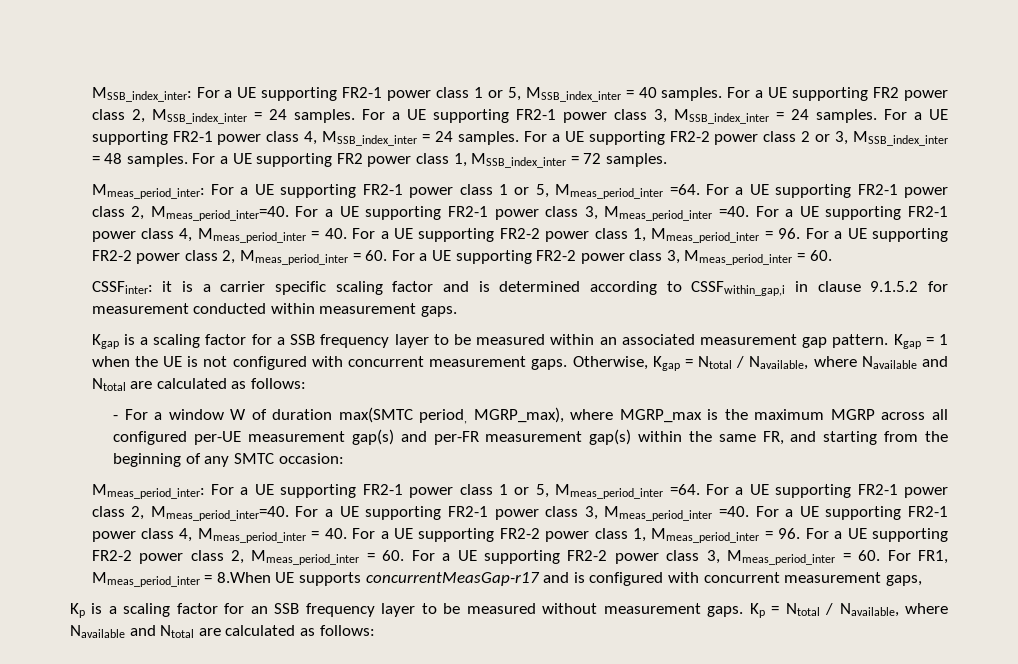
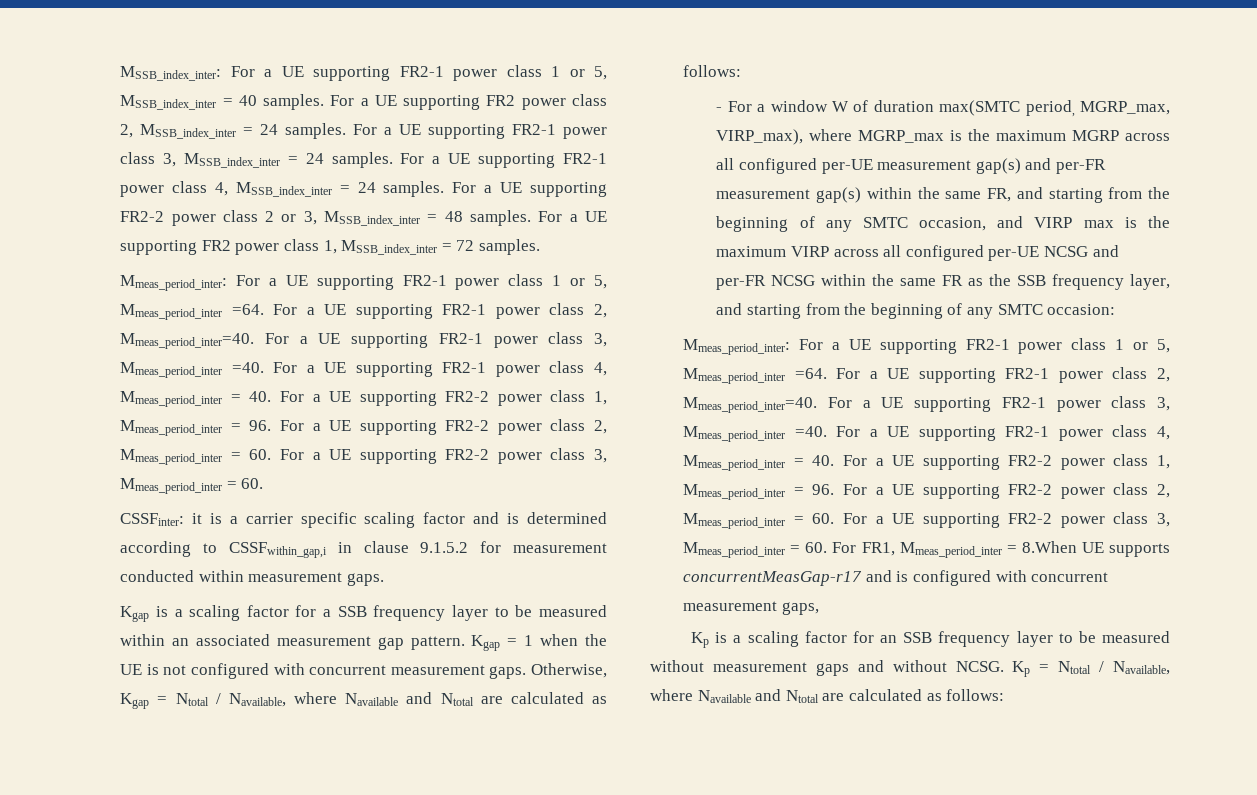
- - For a window W of duration max(SMTC period, MGRP_max), where MGRP_max is the maximum MGRP across all configured per-UE measurement gap(s) and per-FR measurement gap(s) within the same FR, and starting from the beginning of any SMTC occasion:
+ - For a window W of duration max(SMTC period, MGRP_max, VIRP_max), where MGRP_max is the maximum MGRP across all configured per-UE measurement gap(s) and per-FR measurement gap(s) within the same FR, and starting from the beginning of any SMTC occasion, and VIRP max is the maximum VIRP across all configured per-UE NCSG and per-FR NCSG within the same FR as the SSB frequency layer, and starting from the beginning of any SMTC occasion:
- Kp is a scaling factor for an SSB frequency layer to be measured without measurement gaps.
+ Kp is a scaling factor for an SSB frequency layer to be measured without measurement gaps and without NCSG.

